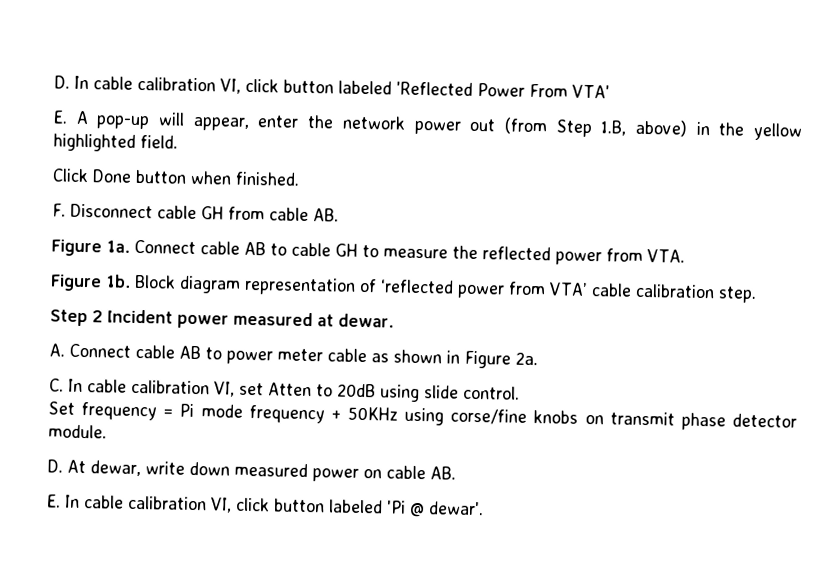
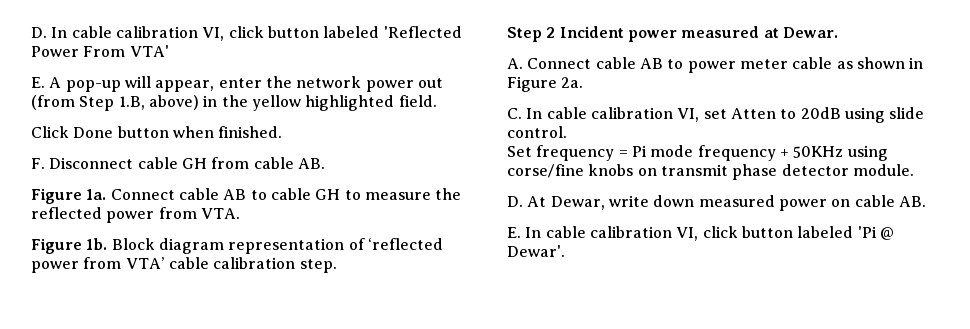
- Step 2 Incident power measured at dewar.
+ Step 2 Incident power measured at Dewar.
- D. At dewar, write down measured power on cable AB.
+ D. At Dewar, write down measured power on cable AB.
- E. In cable calibration VI, click button labeled 'Pi @ dewar'.
+ E. In cable calibration VI, click button labeled 'Pi @ Dewar'.

